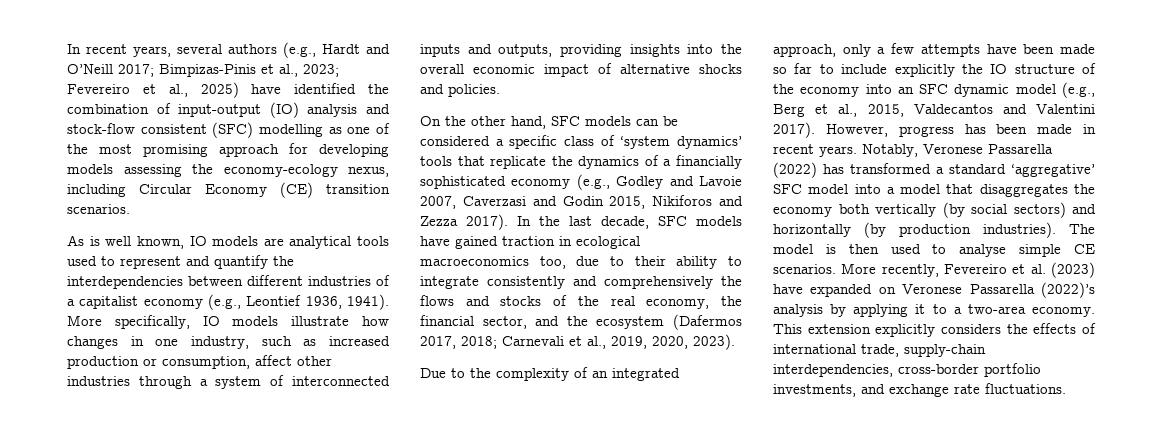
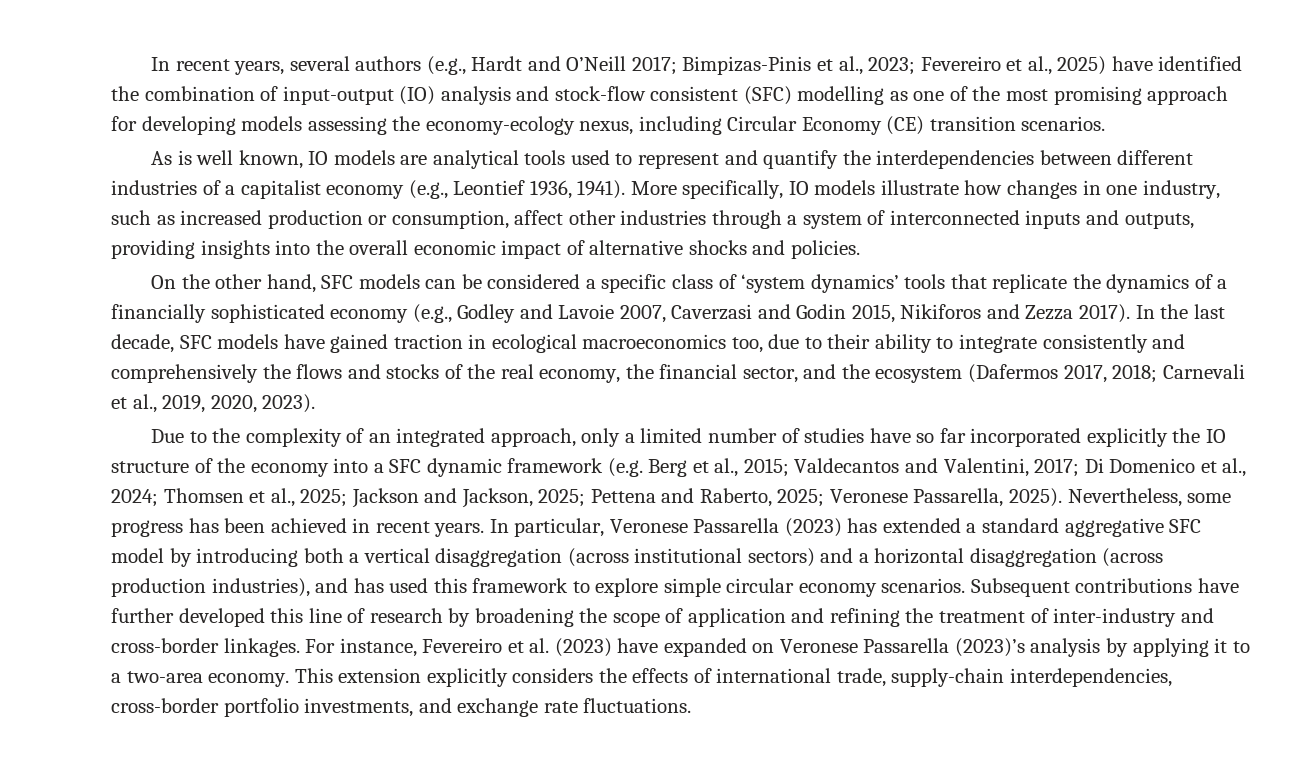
- Due to the complexity of an integrated approach, only a few attempts have been made so far to include explicitly the IO structure of the economy into an SFC dynamic model (e.g., Berg et al., 2015, Valdecantos and Valentini 2017). However, progress has been made in recent years.
+ Due to the complexity of an integrated approach, only a limited number of studies have so far incorporated explicitly the IO structure of the economy into a SFC dynamic framework (e.g. Berg et al., 2015; Valdecantos and Valentini, 2017; Di Domenico et al., 2024; Thomsen et al., 2025; Jackson and Jackson, 2025; Pettena and Raberto, 2025; Veronese Passarella, 2025). Nevertheless, some progress has been achieved in recent years.
- Notably, Veronese Passarella (2022) has transformed a standard ‘aggregative’ SFC model into a model that disaggregates the economy both vertically (by social sectors) and horizontally (by production industries). The model is then used to analyse simple CE scenarios. More recently, Fevereiro et al. (2023) have expanded on Veronese Passarella (2022)’s analysis by applying it to a two-area economy.
+ In particular, Veronese Passarella (2023) has extended a standard aggregative SFC model by introducing both a vertical disaggregation (across institutional sectors) and a horizontal disaggregation (across production industries), and has used this framework to explore simple circular economy scenarios. Subsequent contributions have further developed this line of research by broadening the scope of application and refining the treatment of inter-industry and cross-border linkages. For instance, Fevereiro et al. (2023) have expanded on Veronese Passarella (2023)’s analysis by applying it to a two-area economy.

